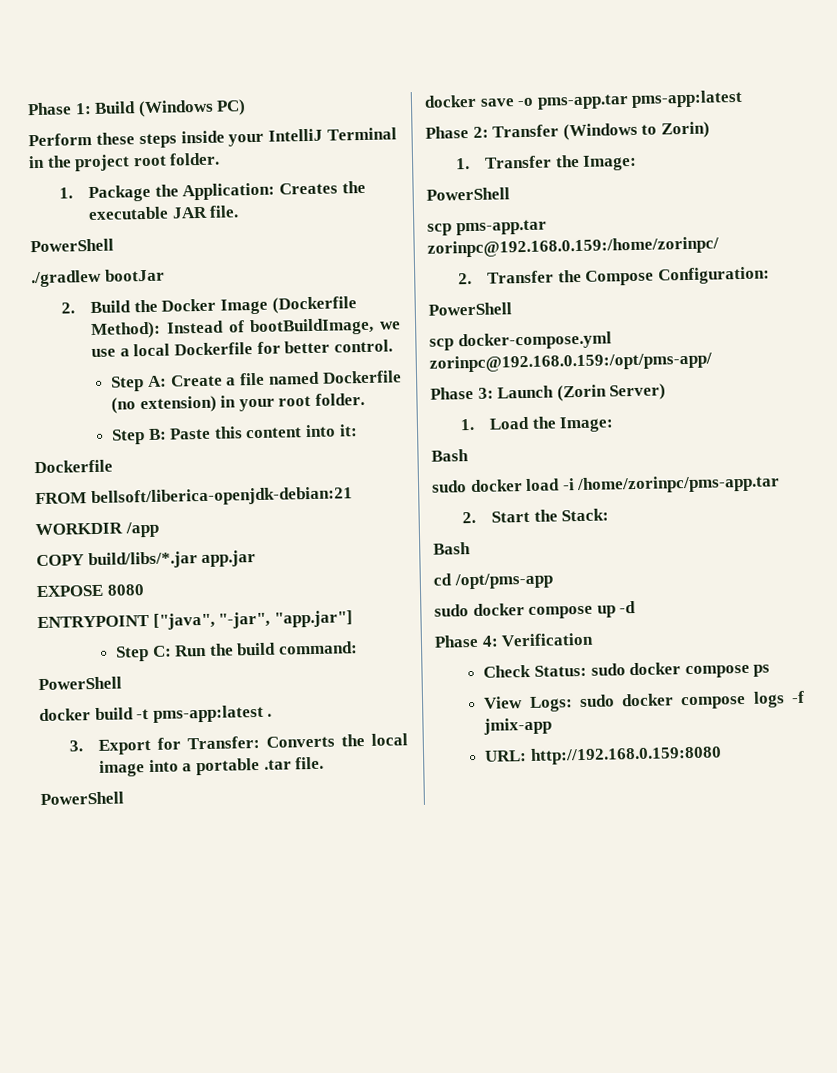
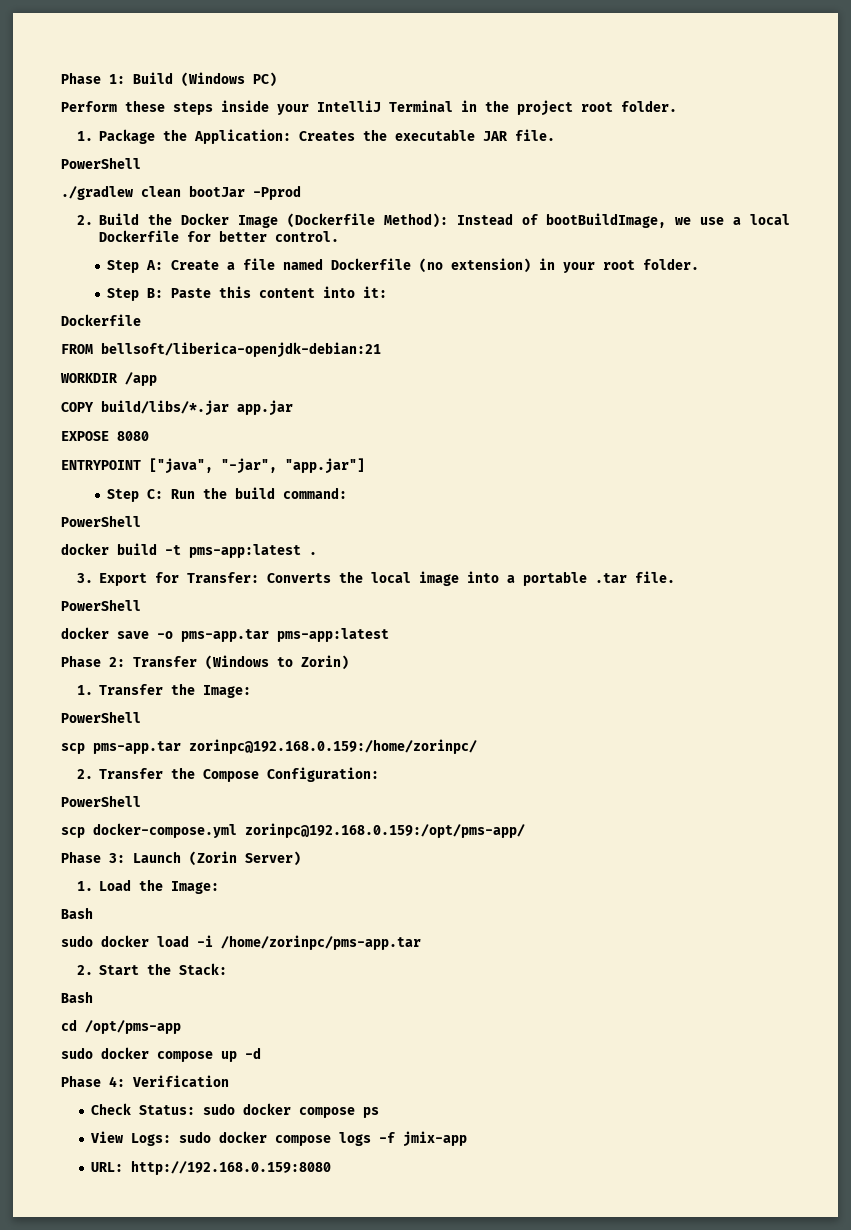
- ./gradlew bootJar
+ ./gradlew clean bootJar -Pprod

